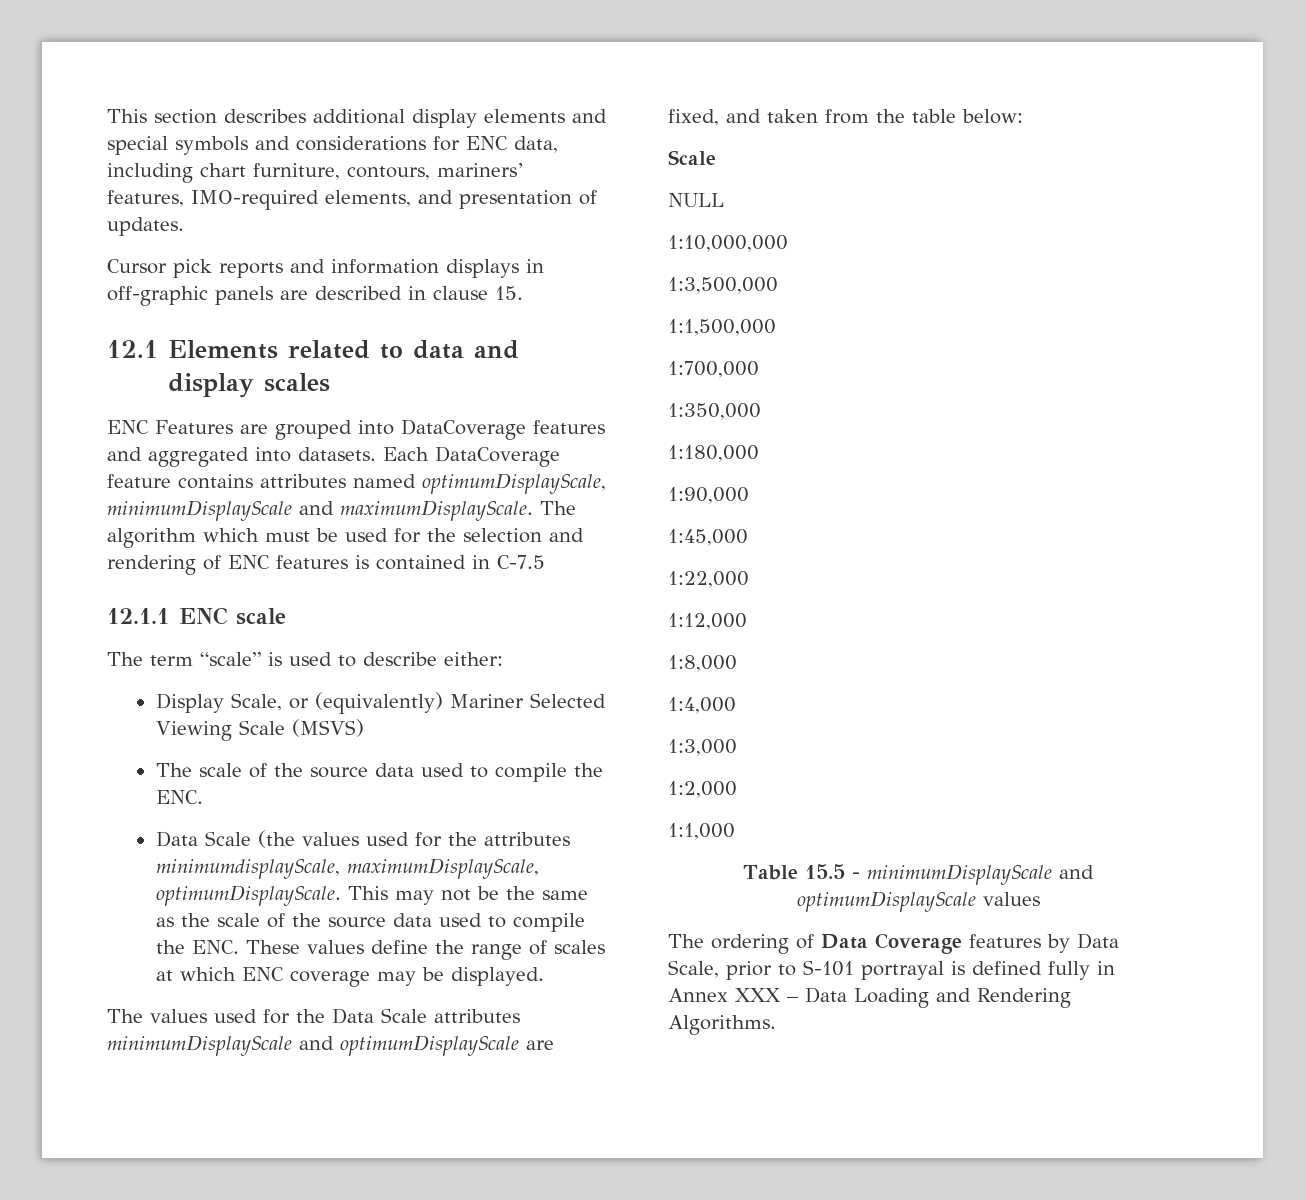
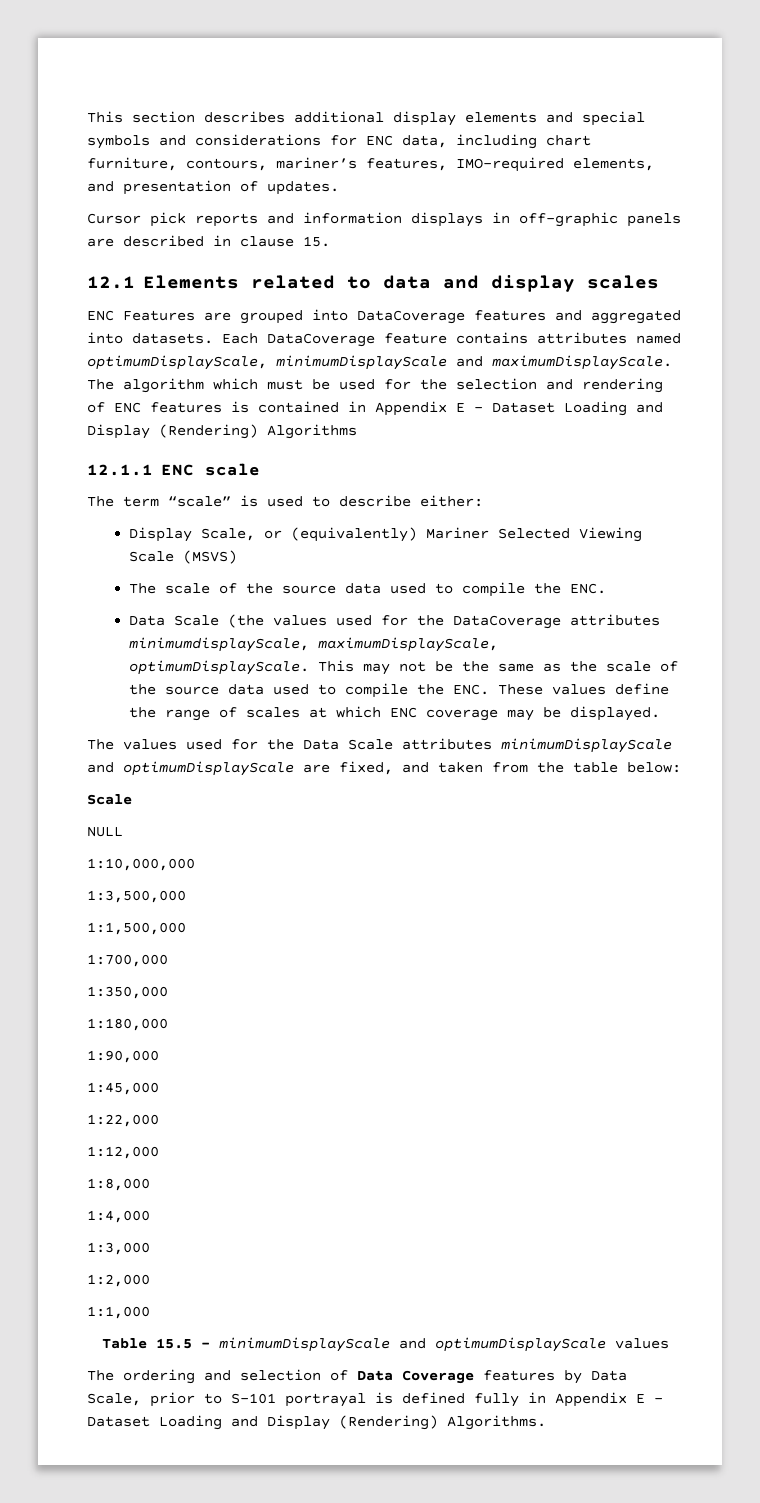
- This section describes additional display elements and special symbols and considerations for ENC data, including chart furniture, contours, mariners’ features, IMO-required elements, and presentation of updates.
+ This section describes additional display elements and special symbols and considerations for ENC data, including chart furniture, contours, mariner’s features, IMO-required elements, and presentation of updates.
- The algorithm which must be used for the selection and rendering of ENC features is contained in C-7.5
+ The algorithm which must be used for the selection and rendering of ENC features is contained in Appendix E – Dataset Loading and Display (Rendering) Algorithms
- Data Scale (the values used for the attributes minimumdisplayScale, maximumDisplayScale, optimumDisplayScale.
+ Data Scale (the values used for the DataCoverage attributes minimumdisplayScale, maximumDisplayScale, optimumDisplayScale.
- The ordering of Data Coverage features by Data Scale, prior to S-101 portrayal is defined fully in Annex XXX – Data Loading and Rendering Algorithms.
+ The ordering and selection of Data Coverage features by Data Scale, prior to S-101 portrayal is defined fully in Appendix E – Dataset Loading and Display (Rendering) Algorithms.

